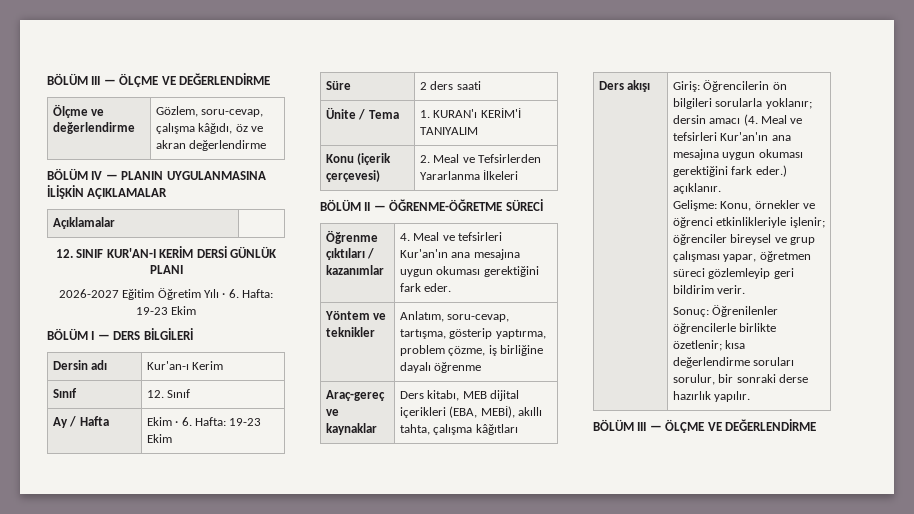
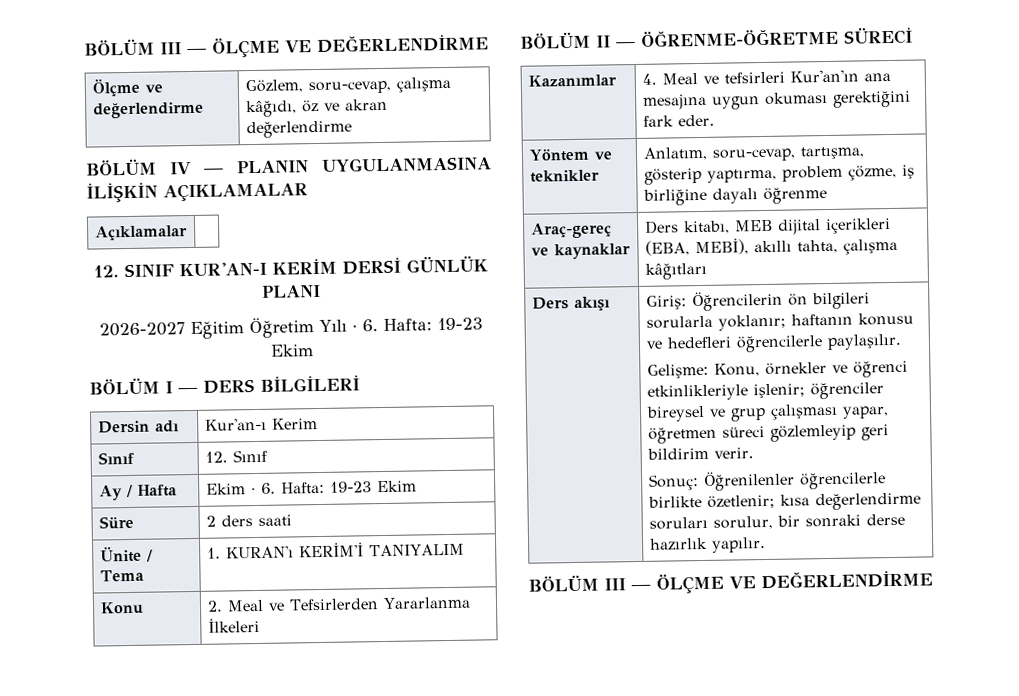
- Konu (içerik çerçevesi) | 2. Meal ve Tefsirlerden Yararlanma İlkeleri
+ Konu | 2. Meal ve Tefsirlerden Yararlanma İlkeleri
- Öğrenme çıktıları / kazanımlar | 4. Meal ve tefsirleri Kur'an'ın ana mesajına uygun okuması gerektiğini fark eder.
+ Kazanımlar | 4. Meal ve tefsirleri Kur'an'ın ana mesajına uygun okuması gerektiğini fark eder.
- Giriş: Öğrencilerin ön bilgileri sorularla yoklanır; dersin amacı (4. Meal ve tefsirleri Kur'an'ın ana mesajına uygun okuması gerektiğini fark eder.) açıklanır.
+ Giriş: Öğrencilerin ön bilgileri sorularla yoklanır; haftanın konusu ve hedefleri öğrencilerle paylaşılır.

